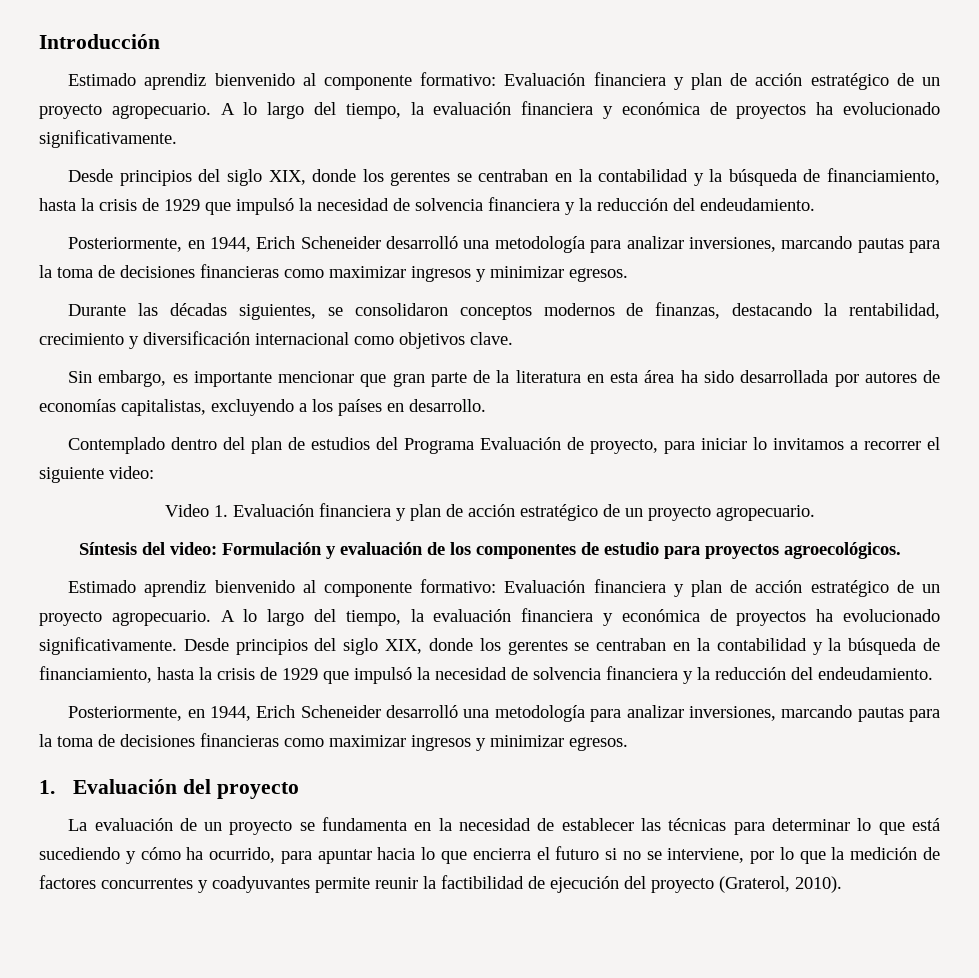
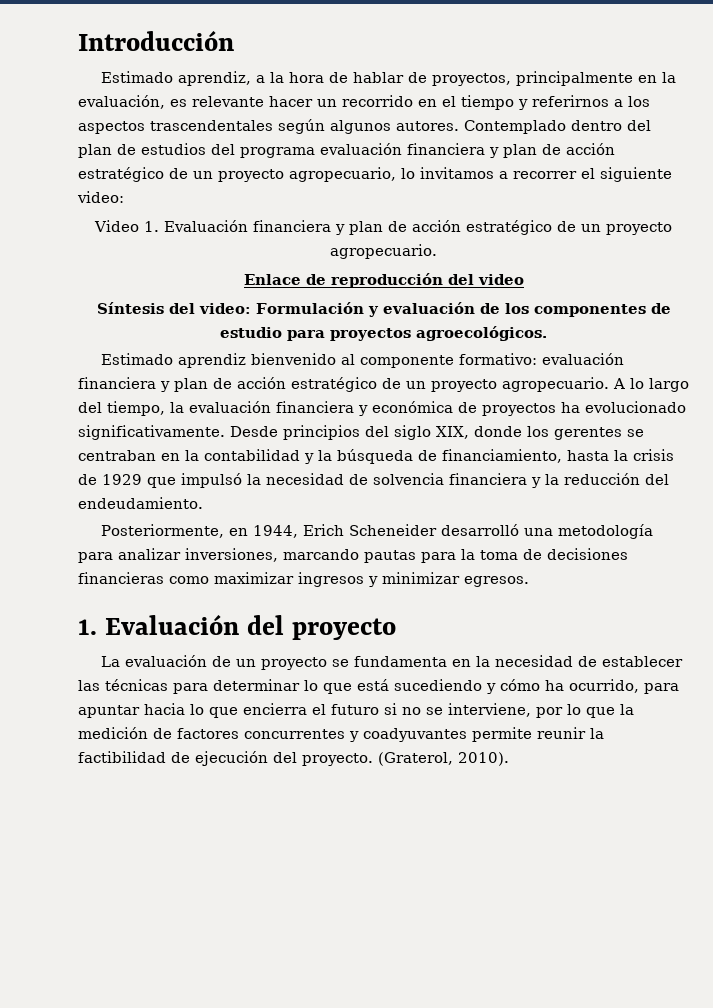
  Introducción
- Estimado aprendiz bienvenido al componente formativo: Evaluación financiera y plan de acción estratégico de un proyecto agropecuario. A lo largo del tiempo, la evaluación financiera y económica de proyectos ha evolucionado significativamente.
- Desde principios del siglo XIX, donde los gerentes se centraban en la contabilidad y la búsqueda de financiamiento, hasta la crisis de 1929 que impulsó la necesidad de solvencia financiera y la reducción del endeudamiento.
- Posteriormente, en 1944, Erich Scheneider desarrolló una metodología para analizar inversiones, marcando pautas para la toma de decisiones financieras como maximizar ingresos y minimizar egresos.
- Durante las décadas siguientes, se consolidaron conceptos modernos de finanzas, destacando la rentabilidad, crecimiento y diversificación internacional como objetivos clave.
- Sin embargo, es importante mencionar que gran parte de la literatura en esta área ha sido desarrollada por autores de economías capitalistas, excluyendo a los países en desarrollo.
- Contemplado dentro del plan de estudios del Programa Evaluación de proyecto, para iniciar lo invitamos a recorrer el siguiente video:
+ Estimado aprendiz, a la hora de hablar de proyectos, principalmente en la evaluación, es relevante hacer un recorrido en el tiempo y referirnos a los aspectos trascendentales según algunos autores. Contemplado dentro del plan de estudios del programa evaluación financiera y plan de acción estratégico de un proyecto agropecuario, lo invitamos a recorrer el siguiente video:
+ Enlace de reproducción del video
  Síntesis del video: Formulación y evaluación de los componentes de estudio para proyectos agroecológicos.
- Estimado aprendiz bienvenido al componente formativo: Evaluación financiera y plan de acción estratégico de un proyecto agropecuario.
+ Estimado aprendiz bienvenido al componente formativo: evaluación financiera y plan de acción estratégico de un proyecto agropecuario.
- La evaluación de un proyecto se fundamenta en la necesidad de establecer las técnicas para determinar lo que está sucediendo y cómo ha ocurrido, para apuntar hacia lo que encierra el futuro si no se interviene, por lo que la medición de factores concurrentes y coadyuvantes permite reunir la factibilidad de ejecución del proyecto (Graterol, 2010).
+ La evaluación de un proyecto se fundamenta en la necesidad de establecer las técnicas para determinar lo que está sucediendo y cómo ha ocurrido, para apuntar hacia lo que encierra el futuro si no se interviene, por lo que la medición de factores concurrentes y coadyuvantes permite reunir la factibilidad de ejecución del proyecto. (Graterol, 2010).

